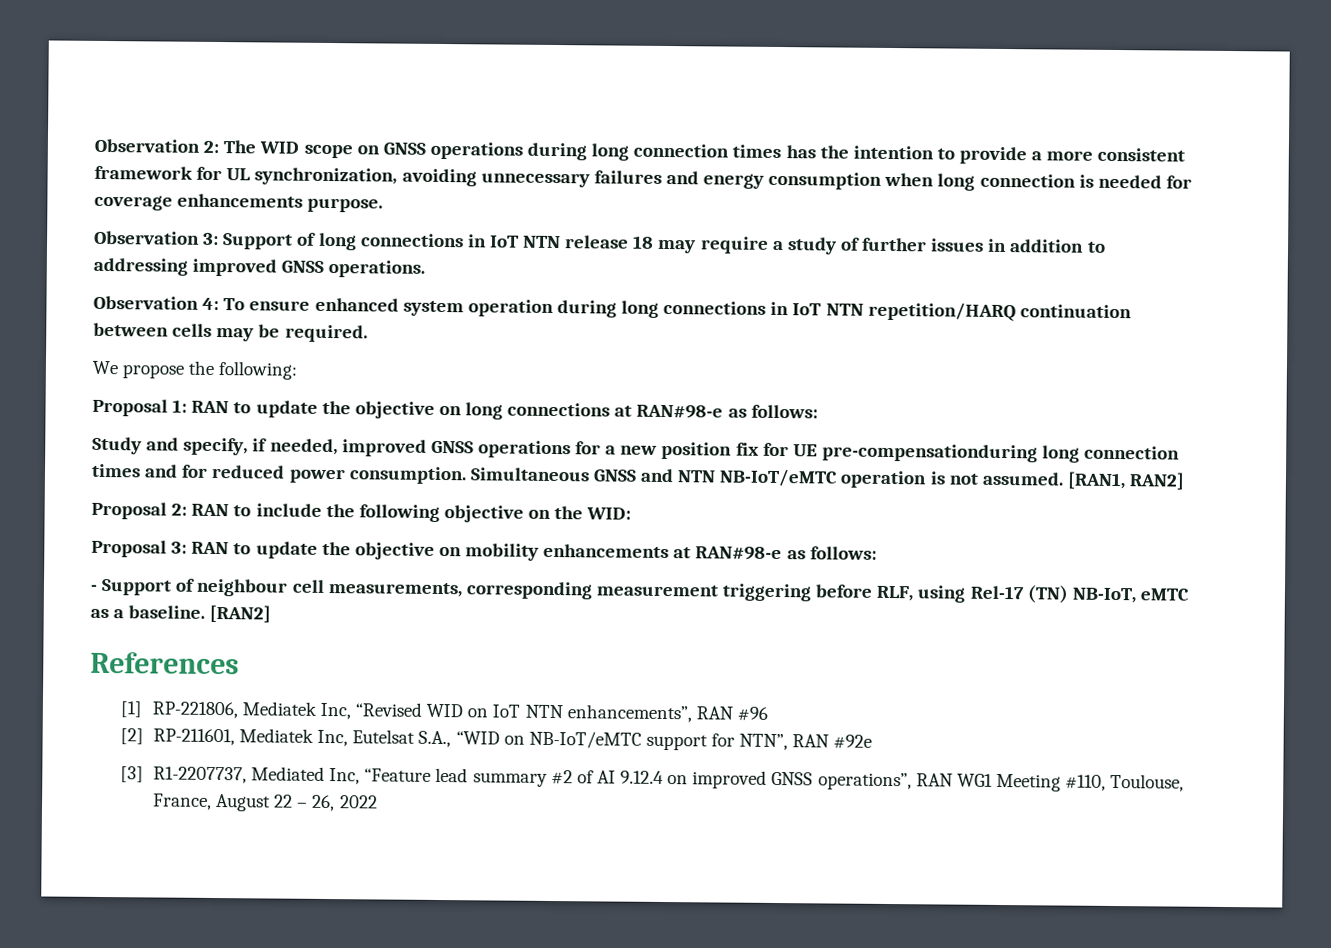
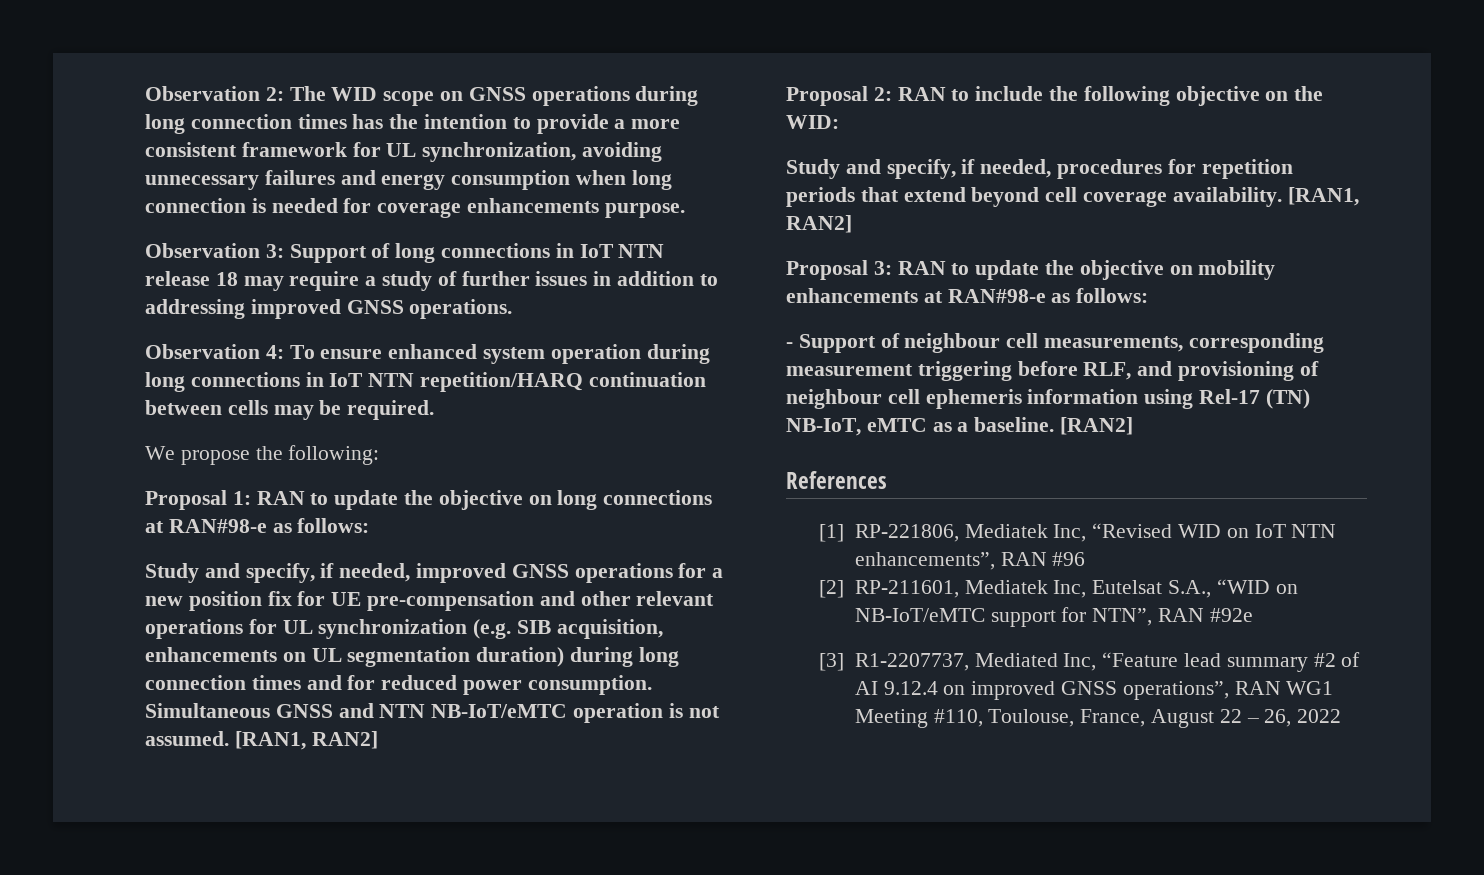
- Study and specify, if needed, improved GNSS operations for a new position fix for UE pre-compensationduring long connection times and for reduced power consumption.
+ Study and specify, if needed, improved GNSS operations for a new position fix for UE pre-compensation and other relevant operations for UL synchronization (e.g. SIB acquisition, enhancements on UL segmentation duration) during long connection times and for reduced power consumption.
+ Study and specify, if needed, procedures for repetition periods that extend beyond cell coverage availability. [RAN1, RAN2]
- - Support of neighbour cell measurements, corresponding measurement triggering before RLF, using Rel-17 (TN) NB-IoT, eMTC as a baseline.
+ - Support of neighbour cell measurements, corresponding measurement triggering before RLF, and provisioning of neighbour cell ephemeris information using Rel-17 (TN) NB-IoT, eMTC as a baseline.

